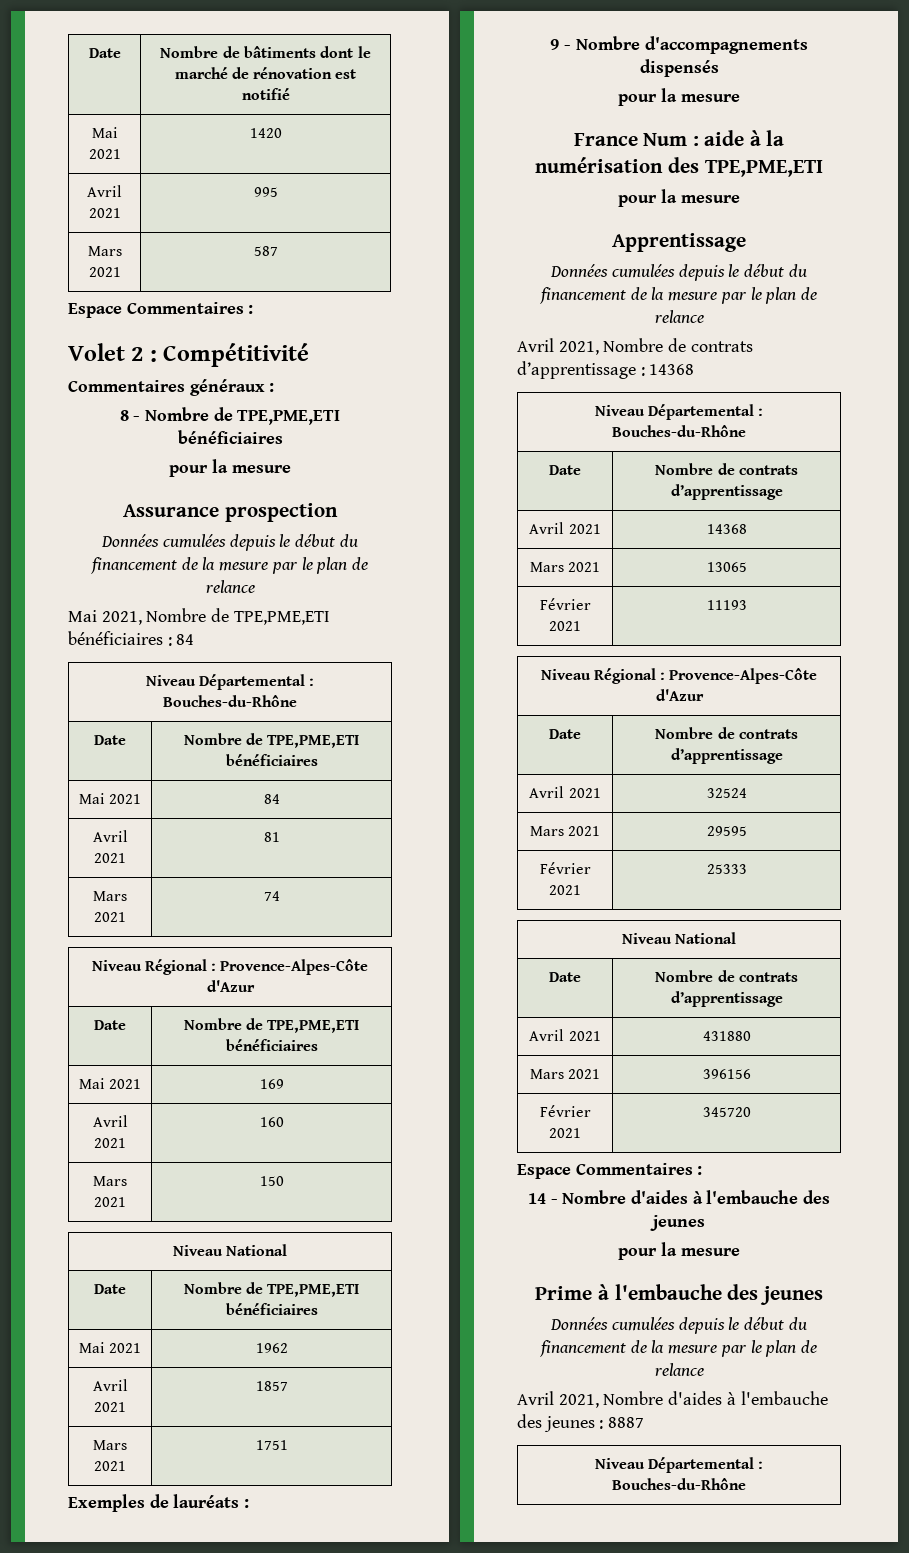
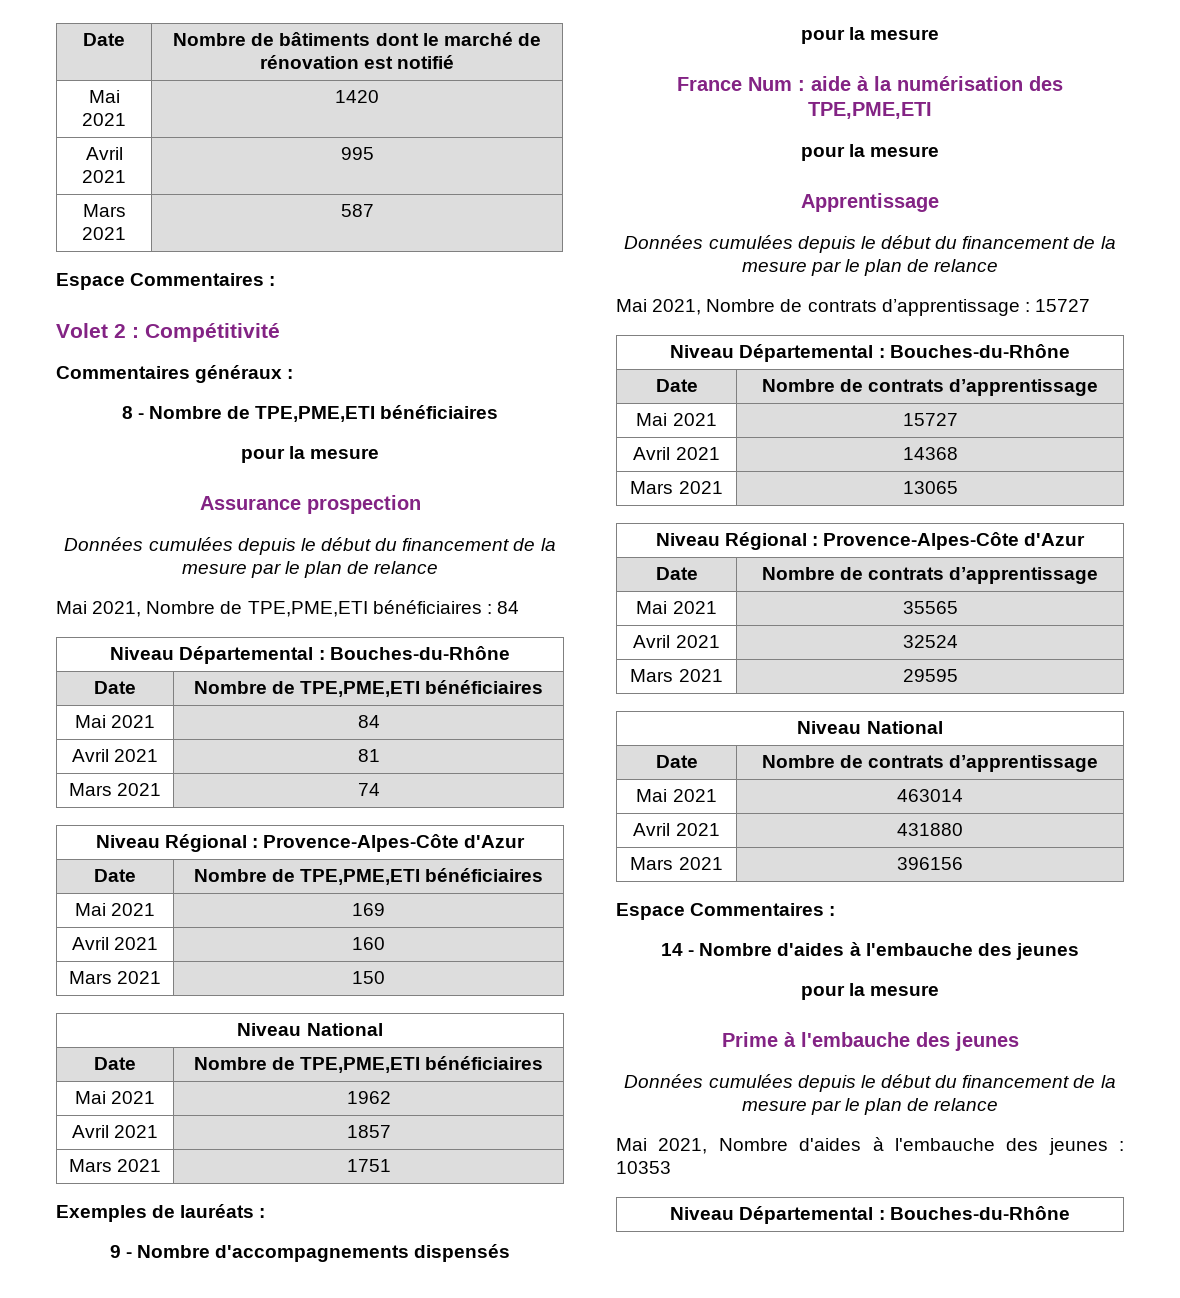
- Avril 2021, Nombre de contrats d’apprentissage : 14368
+ Mai 2021, Nombre de contrats d’apprentissage : 15727
+ Mai 2021 | 15727
- Février 2021 | 11193
+ Mai 2021 | 35565
- Février 2021 | 25333
+ Mai 2021 | 463014
- Février 2021 | 345720
- Avril 2021, Nombre d'aides à l'embauche des jeunes : 8887
+ Mai 2021, Nombre d'aides à l'embauche des jeunes : 10353

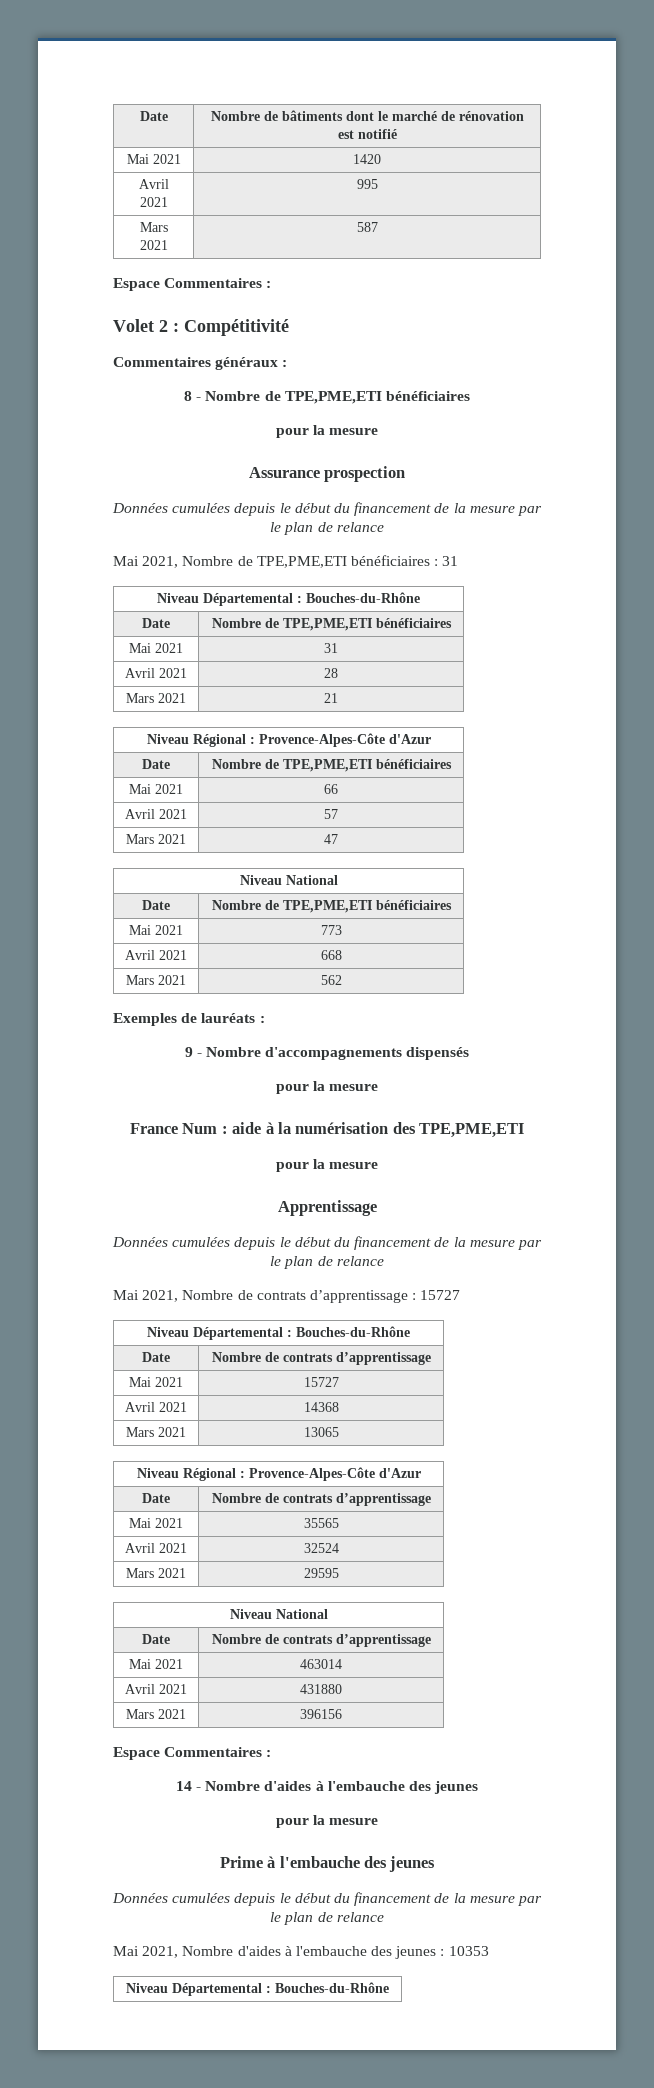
- Mai 2021, Nombre de TPE,PME,ETI bénéficiaires : 84
+ Mai 2021, Nombre de TPE,PME,ETI bénéficiaires : 31
- Mai 2021 | 84
- Avril 2021 | 81
- Mars 2021 | 74
+ Mai 2021 | 31
+ Avril 2021 | 28
+ Mars 2021 | 21
- Mai 2021 | 169
- Avril 2021 | 160
- Mars 2021 | 150
+ Mai 2021 | 66
+ Avril 2021 | 57
+ Mars 2021 | 47
- Mai 2021 | 1962
- Avril 2021 | 1857
- Mars 2021 | 1751
+ Mai 2021 | 773
+ Avril 2021 | 668
+ Mars 2021 | 562

